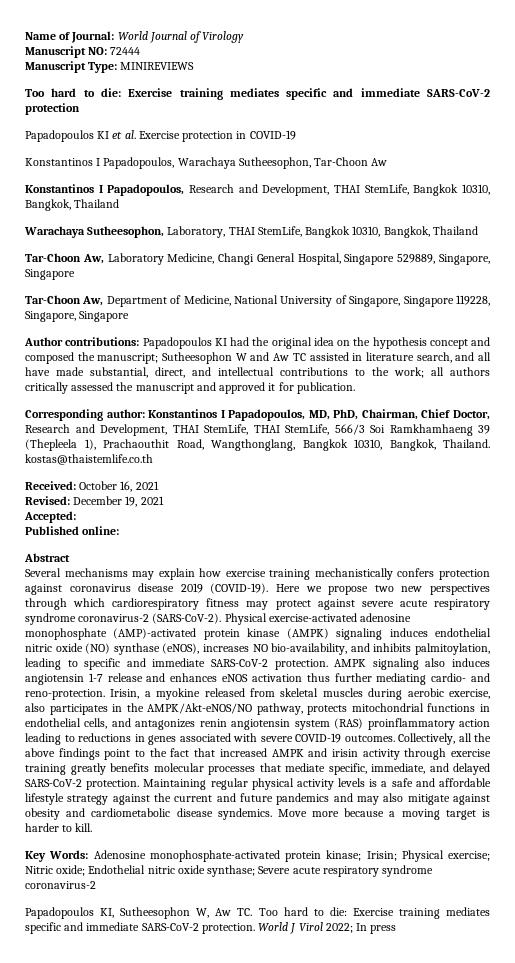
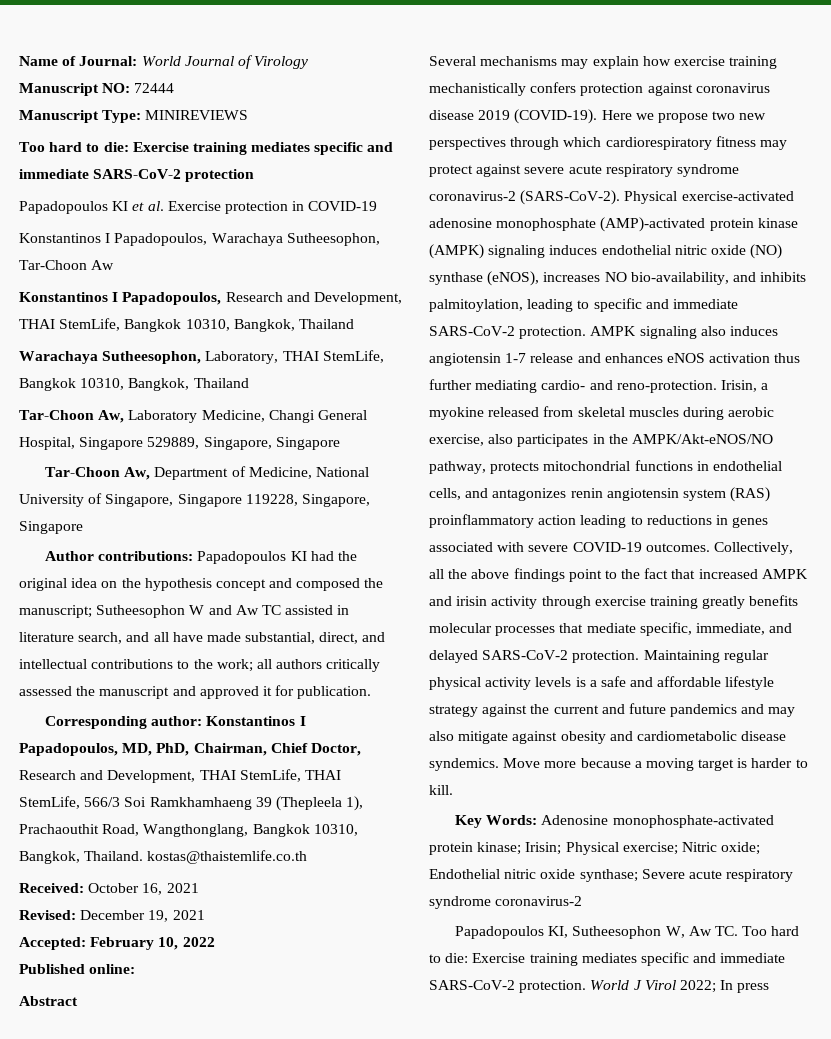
- Accepted:
+ Accepted: February 10, 2022

